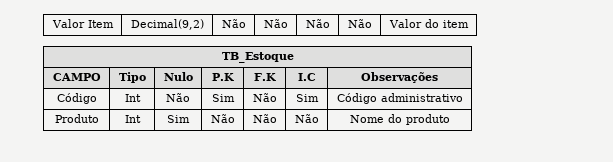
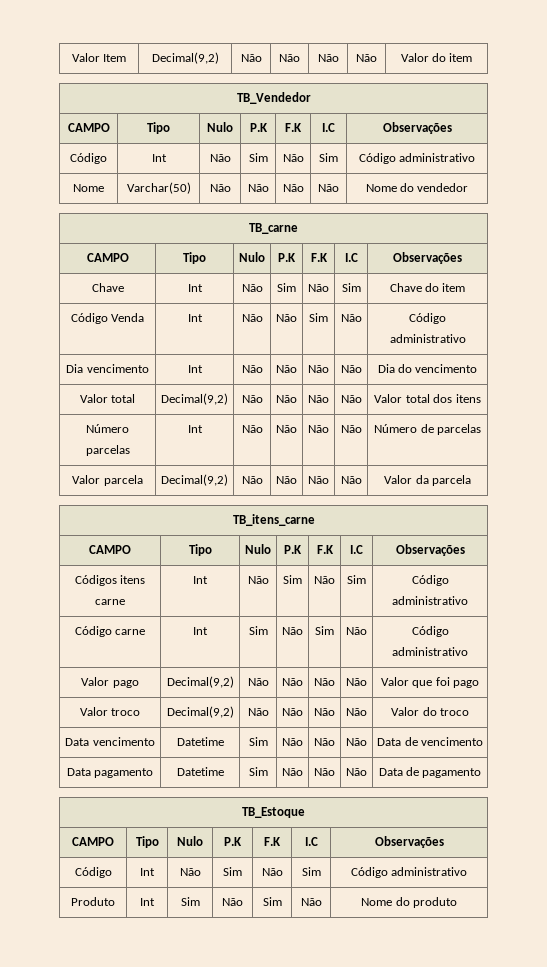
+ TB_Vendedor
+ CAMPO | Tipo | Nulo | P.K | F.K | I.C | Observações
+ Código | Int | Não | Sim | Não | Sim | Código administrativo
+ Nome | Varchar(50) | Não | Não | Não | Não | Nome do vendedor
+ TB_carne
+ CAMPO | Tipo | Nulo | P.K | F.K | I.C | Observações
+ Chave | Int | Não | Sim | Não | Sim | Chave do item
+ Código Venda | Int | Não | Não | Sim | Não | Código administrativo
+ Dia vencimento | Int | Não | Não | Não | Não | Dia do vencimento
+ Valor total | Decimal(9,2) | Não | Não | Não | Não | Valor total dos itens
+ Número parcelas | Int | Não | Não | Não | Não | Número de parcelas
+ Valor parcela | Decimal(9,2) | Não | Não | Não | Não | Valor da parcela
+ TB_itens_carne
+ CAMPO | Tipo | Nulo | P.K | F.K | I.C | Observações
+ Códigos itens carne | Int | Não | Sim | Não | Sim | Código administrativo
+ Código carne | Int | Sim | Não | Sim | Não | Código administrativo
+ Valor pago | Decimal(9,2) | Não | Não | Não | Não | Valor que foi pago
+ Valor troco | Decimal(9,2) | Não | Não | Não | Não | Valor do troco
+ Data vencimento | Datetime | Sim | Não | Não | Não | Data de vencimento
+ Data pagamento | Datetime | Sim | Não | Não | Não | Data de pagamento
- Produto | Int | Sim | Não | Não | Não | Nome do produto
+ Produto | Int | Sim | Não | Sim | Não | Nome do produto

